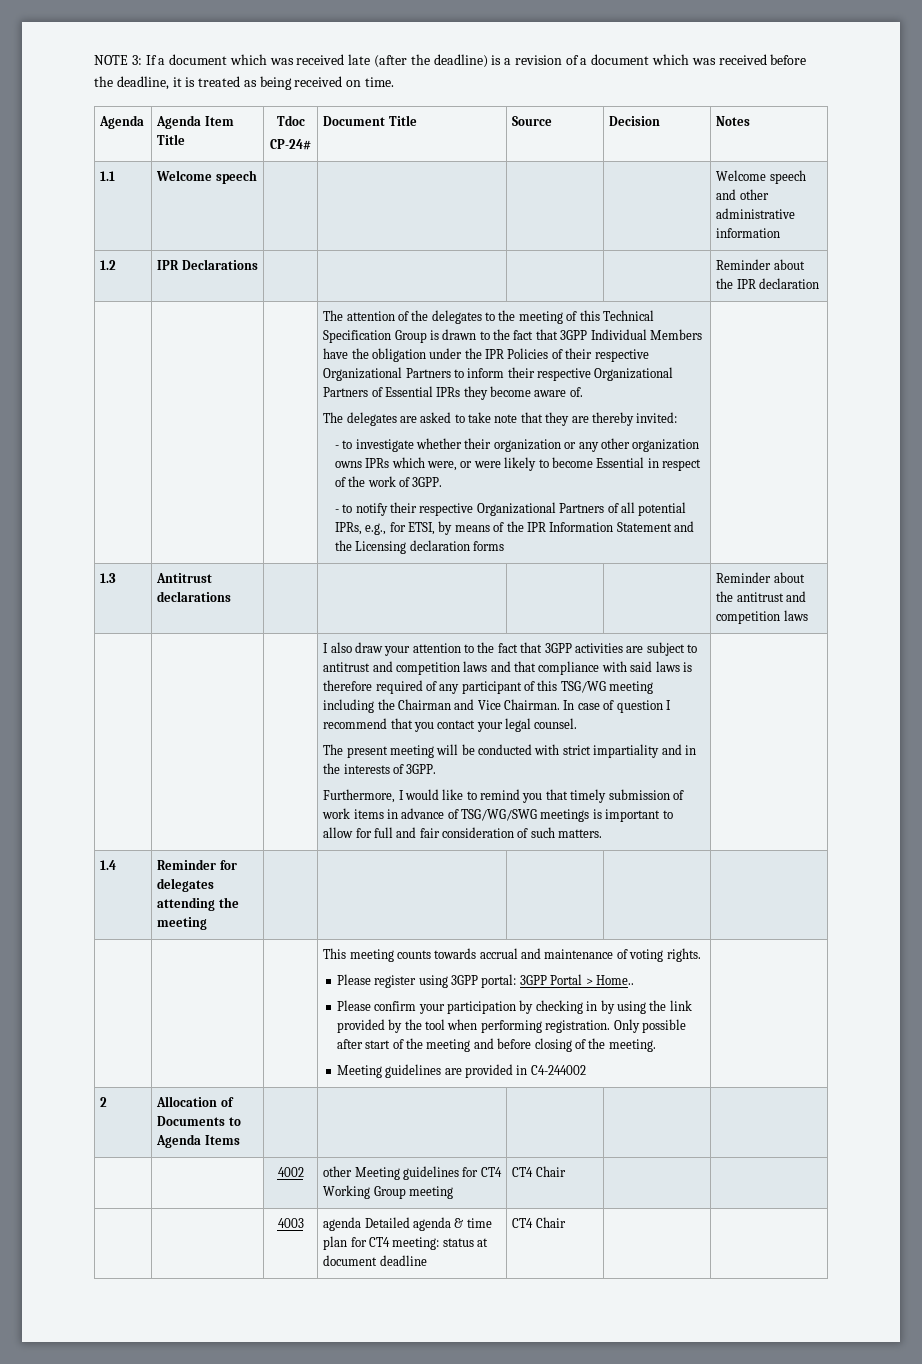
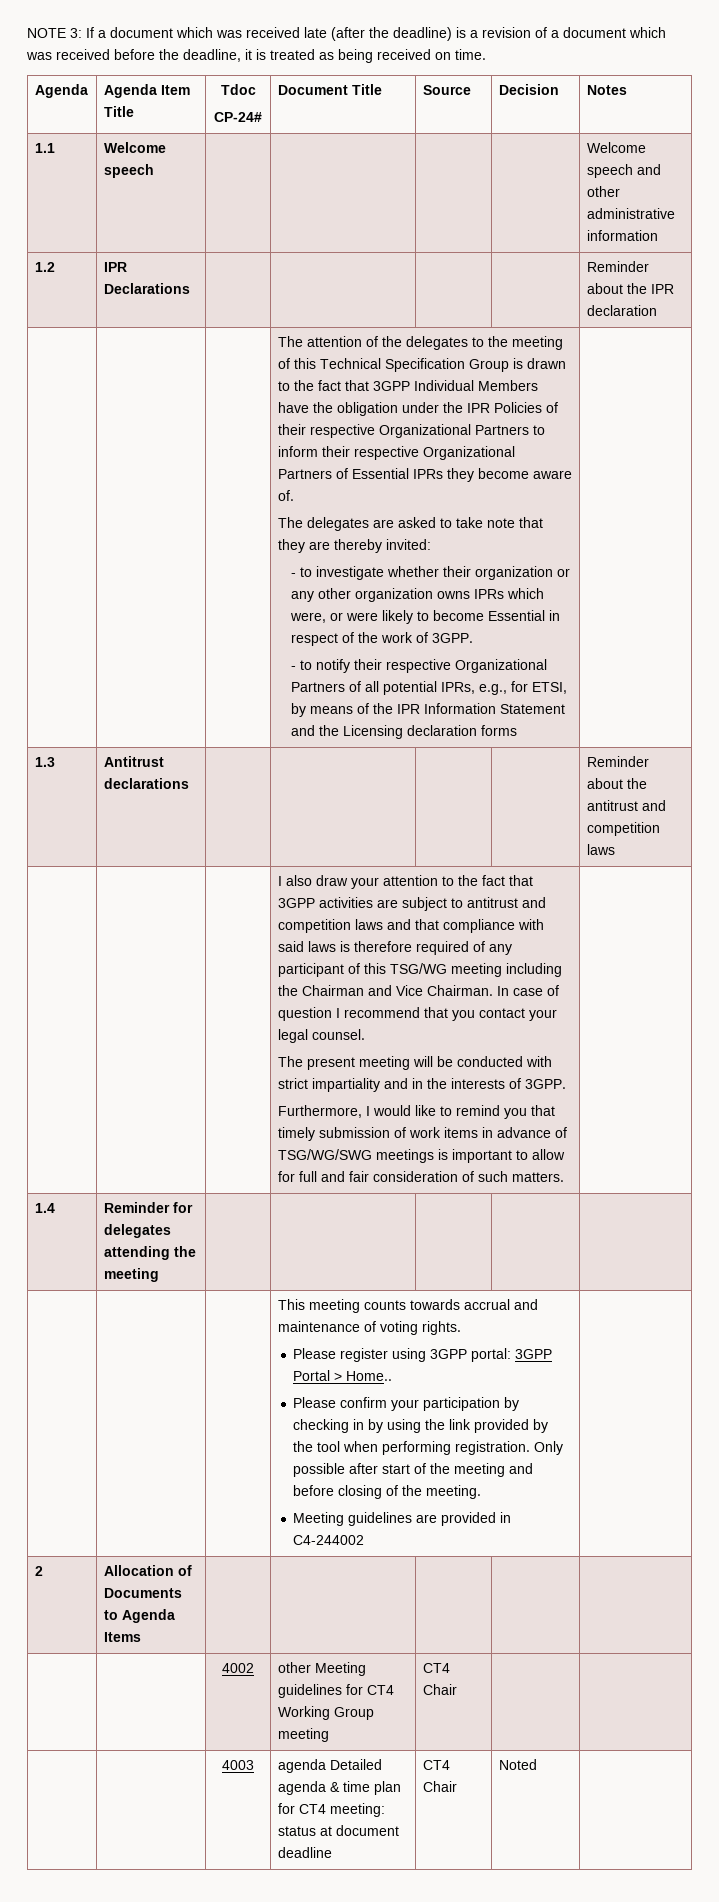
- | | 4003 | agenda Detailed agenda & time plan for CT4 meeting: status at document deadline | CT4 Chair | |
+ | | 4003 | agenda Detailed agenda & time plan for CT4 meeting: status at document deadline | CT4 Chair | Noted |

